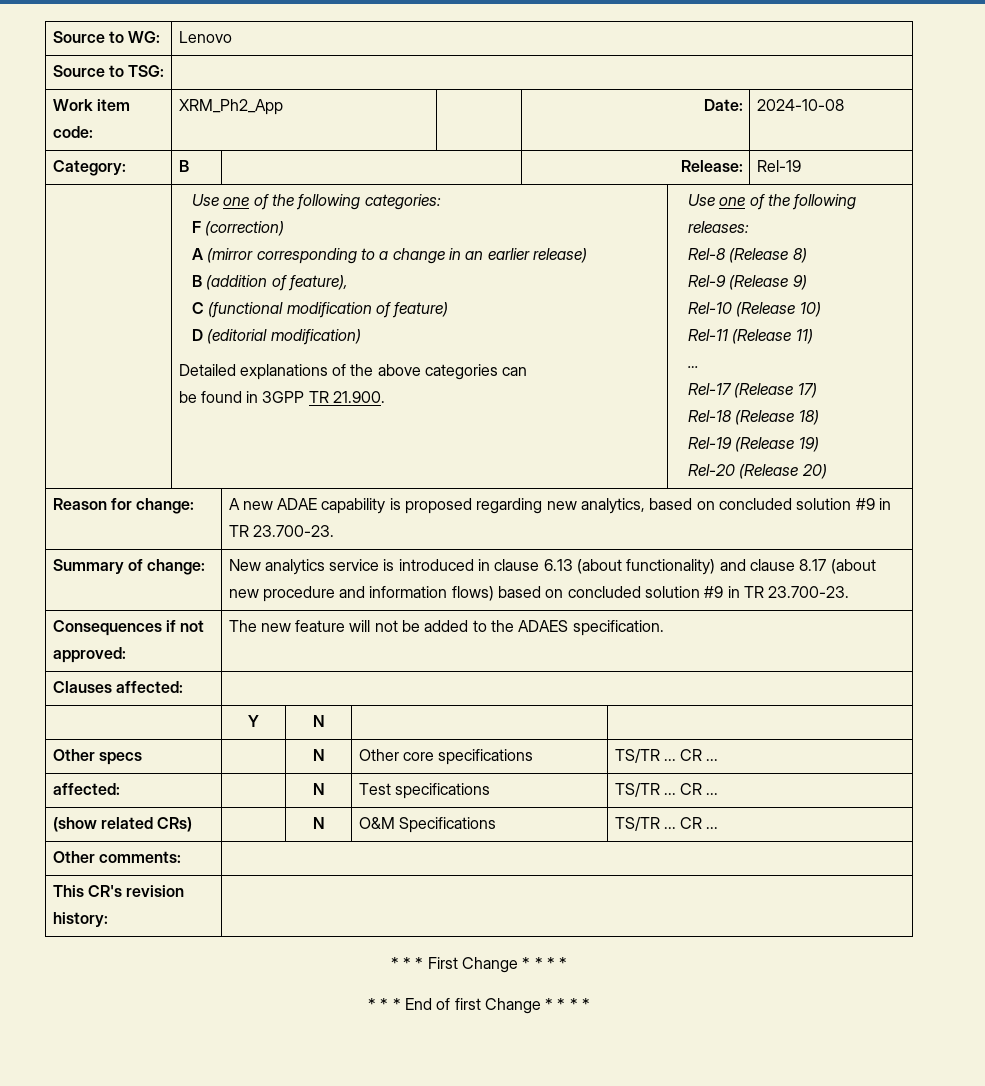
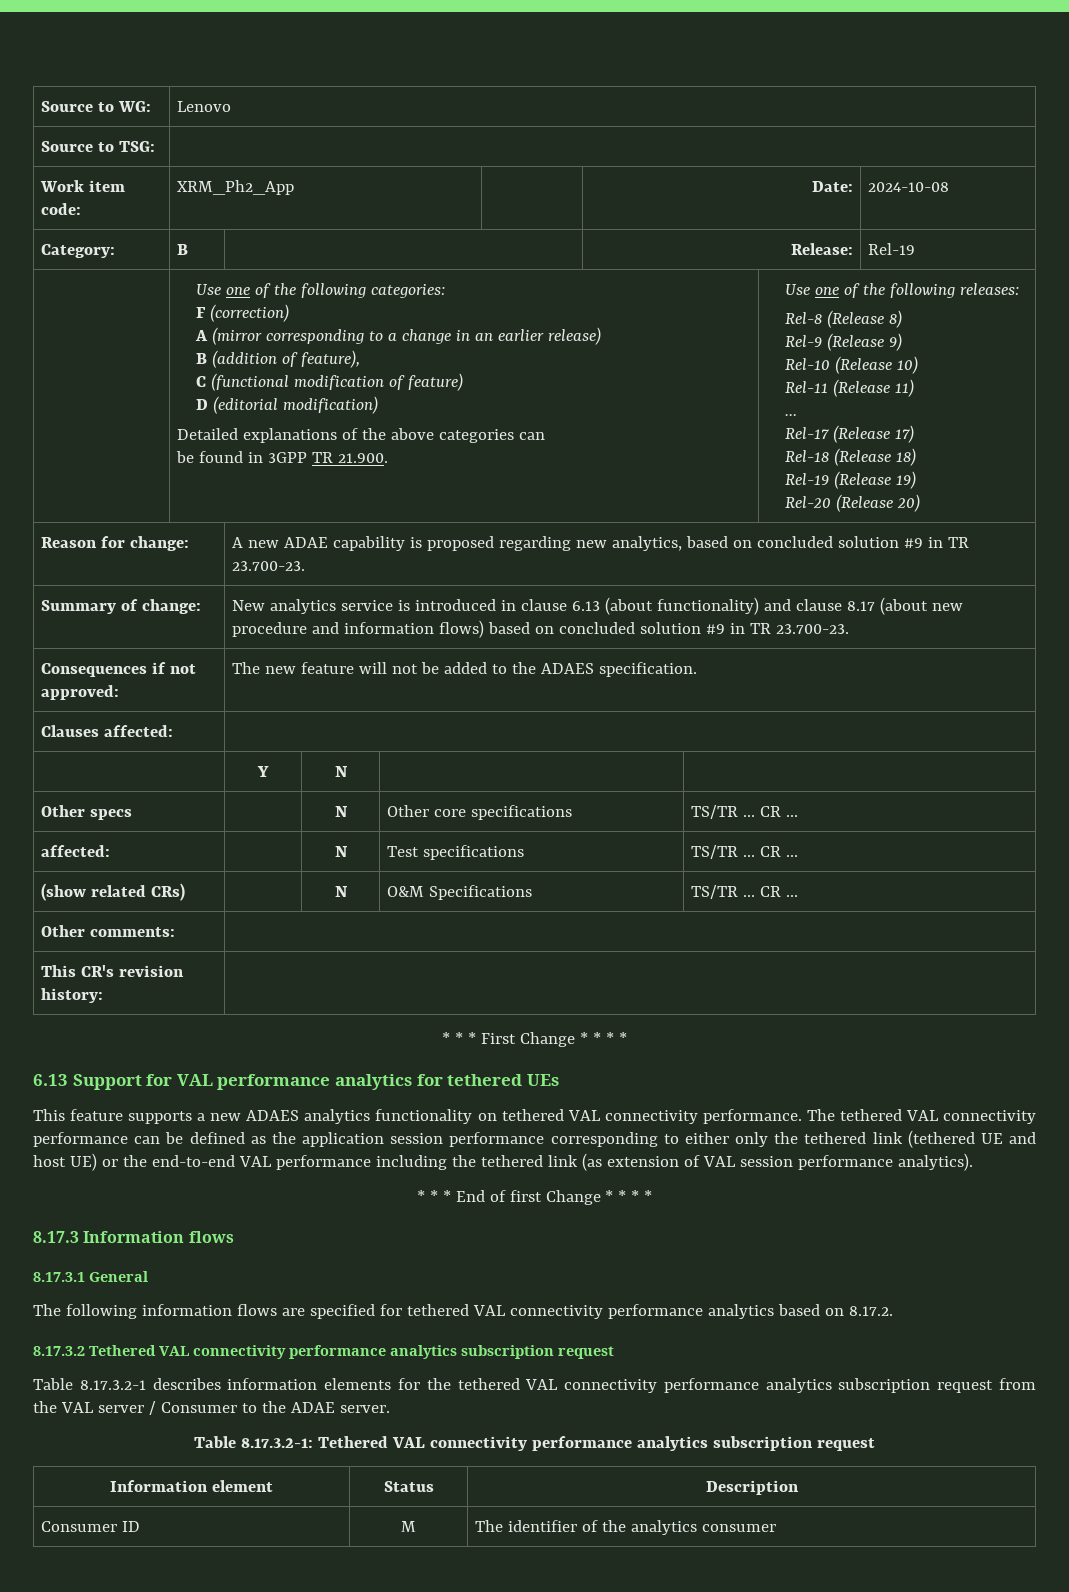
+ 6.13 Support for VAL performance analytics for tethered UEs
+ This feature supports a new ADAES analytics functionality on tethered VAL connectivity performance. The tethered VAL connectivity performance can be defined as the application session performance corresponding to either only the tethered link (tethered UE and host UE) or the end-to-end VAL performance including the tethered link (as extension of VAL session performance analytics).
+ 8.17.3 Information flows
+ 8.17.3.1 General
+ The following information flows are specified for tethered VAL connectivity performance analytics based on 8.17.2.
+ 8.17.3.2 Tethered VAL connectivity performance analytics subscription request
+ Table 8.17.3.2-1 describes information elements for the tethered VAL connectivity performance analytics subscription request from the VAL server / Consumer to the ADAE server.
+ Table 8.17.3.2-1: Tethered VAL connectivity performance analytics subscription request
+ Information element | Status | Description
+ Consumer ID | M | The identifier of the analytics consumer

